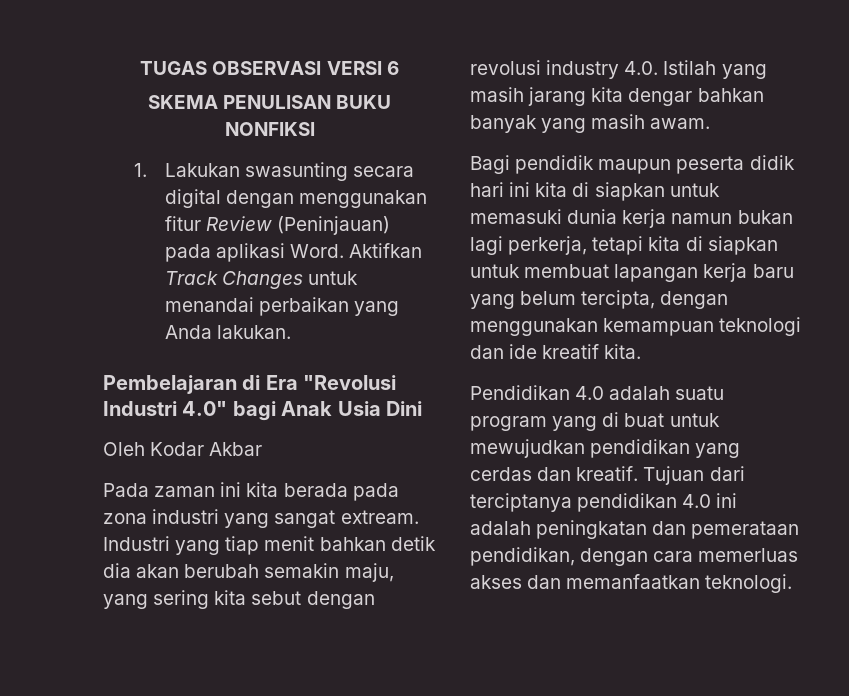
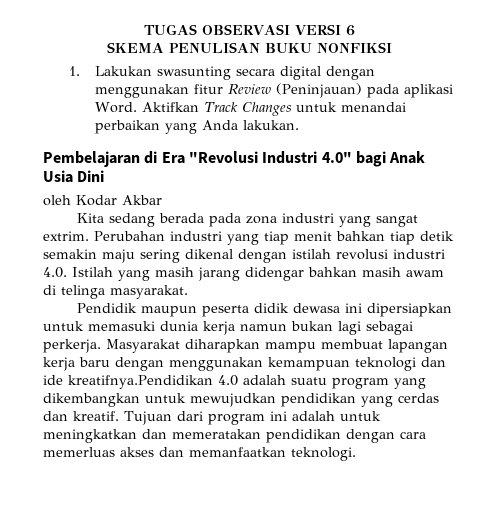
- Oleh Kodar Akbar
+ oleh Kodar Akbar
- Pada zaman ini kita berada pada zona industri yang sangat extream. Industri yang tiap menit bahkan detik dia akan berubah semakin maju, yang sering kita sebut dengan revolusi industry 4.0. Istilah yang masih jarang kita dengar bahkan banyak yang masih awam.
- Bagi pendidik maupun peserta didik hari ini kita di siapkan untuk memasuki dunia kerja namun bukan lagi perkerja, tetapi kita di siapkan untuk membuat lapangan kerja baru yang belum tercipta, dengan menggunakan kemampuan teknologi dan ide kreatif kita.
- Pendidikan 4.0 adalah suatu program yang di buat untuk mewujudkan pendidikan yang cerdas dan kreatif.
+ Kita sedang berada pada zona industri yang sangat extrim. Perubahan industri yang tiap menit bahkan tiap detik semakin maju sering dikenal dengan istilah revolusi industri 4.0. Istilah yang masih jarang didengar bahkan masih awam di telinga masyarakat.
+ Pendidik maupun peserta didik dewasa ini dipersiapkan untuk memasuki dunia kerja namun bukan lagi sebagai perkerja. Masyarakat diharapkan mampu membuat lapangan kerja baru dengan menggunakan kemampuan teknologi dan ide kreatifnya.Pendidikan 4.0 adalah suatu program yang dikembangkan untuk mewujudkan pendidikan yang cerdas dan kreatif.
- Tujuan dari terciptanya pendidikan 4.0 ini adalah peningkatan dan pemerataan pendidikan, dengan cara memerluas akses dan memanfaatkan teknologi.
+ Tujuan dari program ini adalah untuk meningkatkan dan memeratakan pendidikan dengan cara memerluas akses dan memanfaatkan teknologi.

